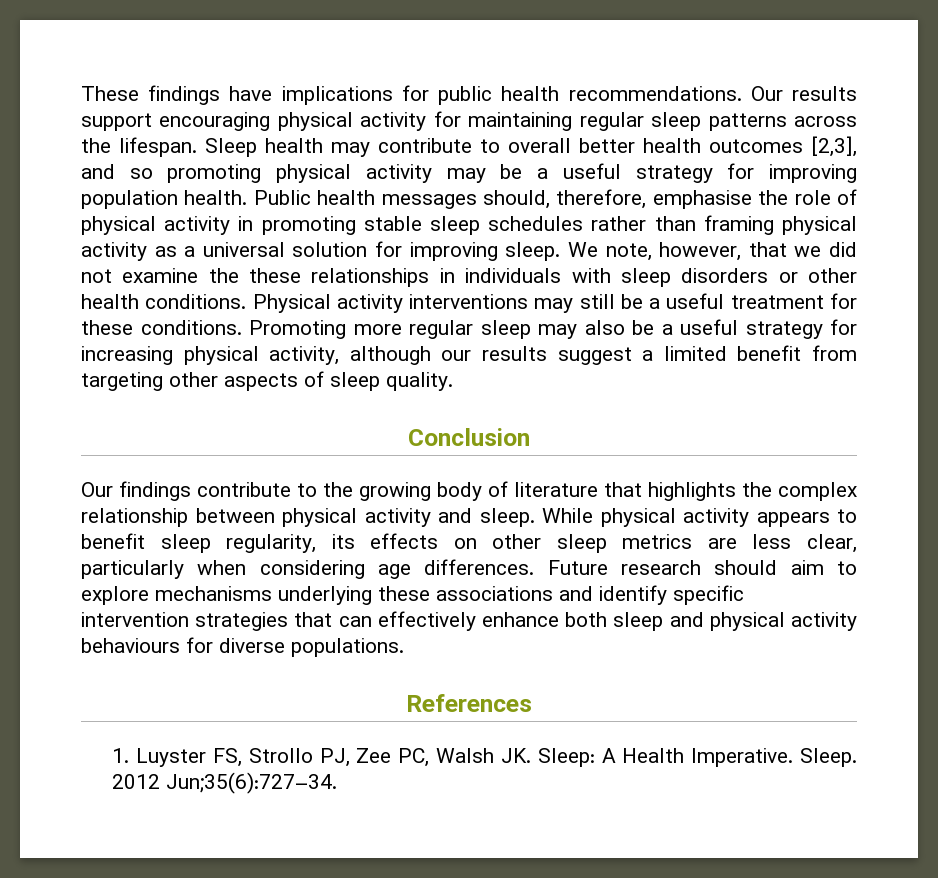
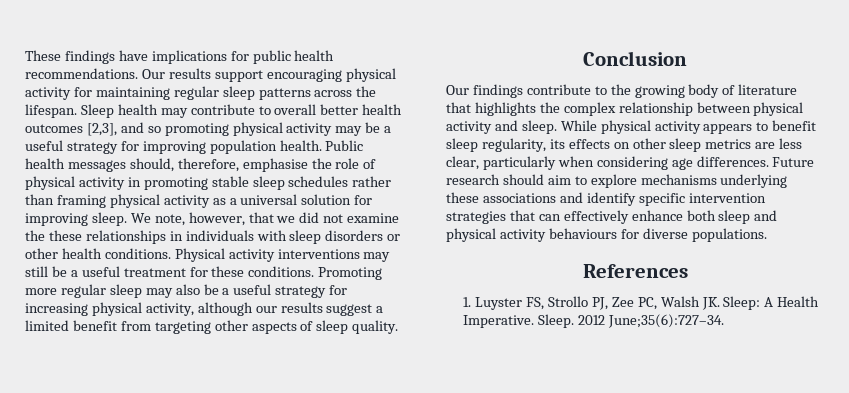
- 2012 Jun;35(6):727–34.
+ 2012 June;35(6):727–34.

